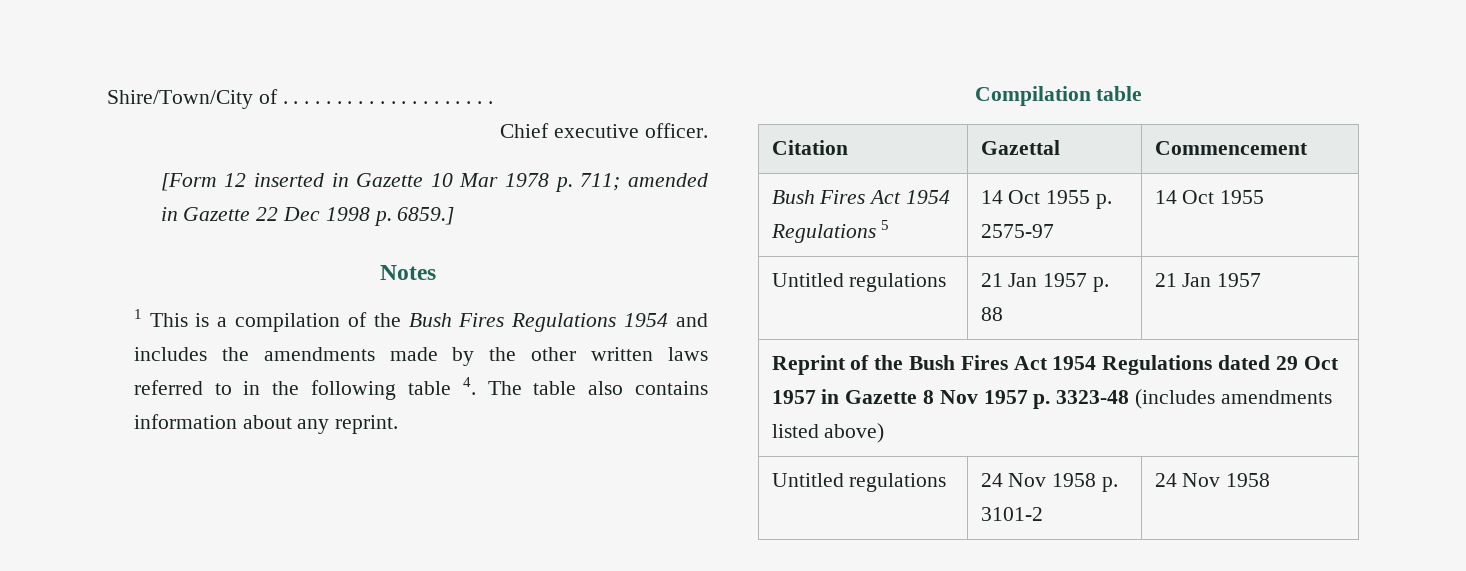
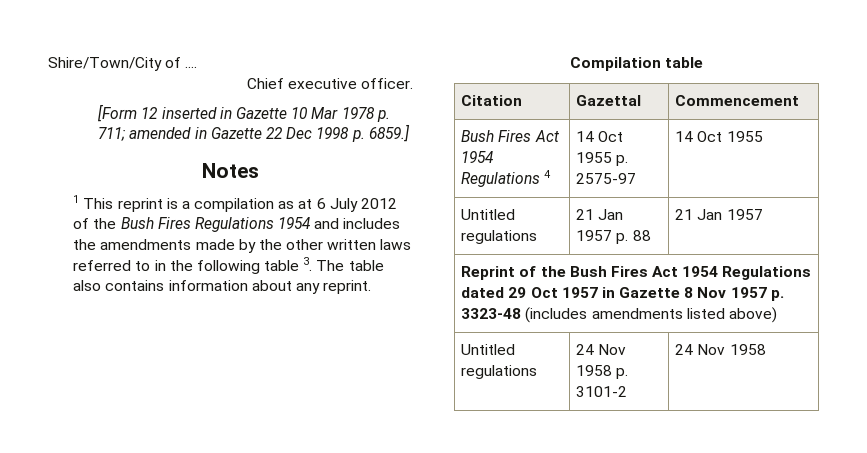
- Shire/Town/City of . . . . . . . . . . . . . . . . . . . .
+ Shire/Town/City of ....
- 1 This is a compilation of the Bush Fires Regulations 1954 and includes the amendments made by the other written laws referred to in the following table 4. The table also contains information about any reprint.
+ 1 This reprint is a compilation as at 6 July 2012 of the Bush Fires Regulations 1954 and includes the amendments made by the other written laws referred to in the following table 3. The table also contains information about any reprint.
- Bush Fires Act 1954 Regulations 5 | 14 Oct 1955 p. 2575-97 | 14 Oct 1955
+ Bush Fires Act 1954 Regulations 4 | 14 Oct 1955 p. 2575-97 | 14 Oct 1955

